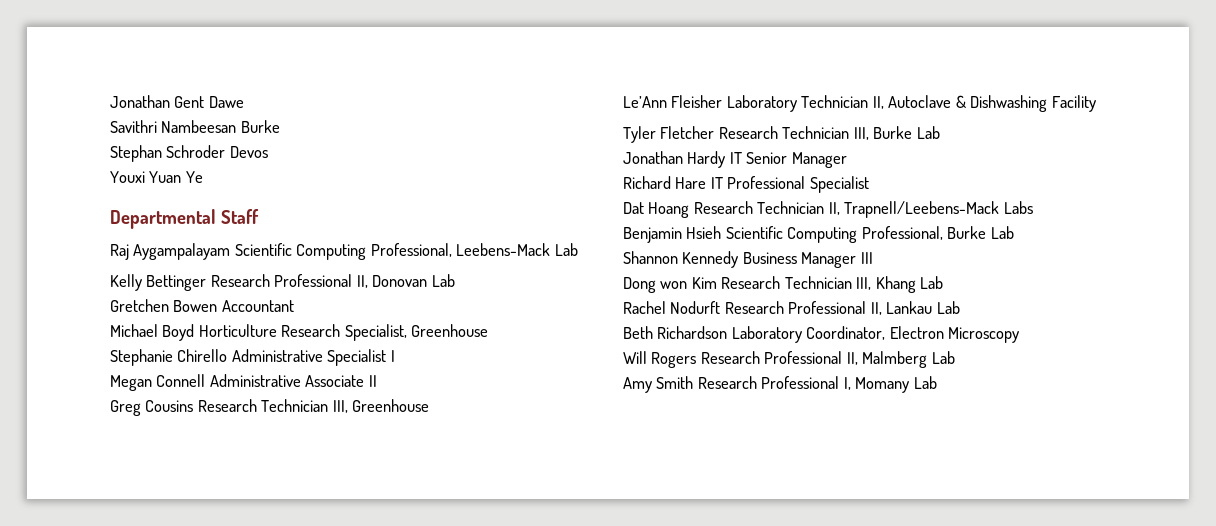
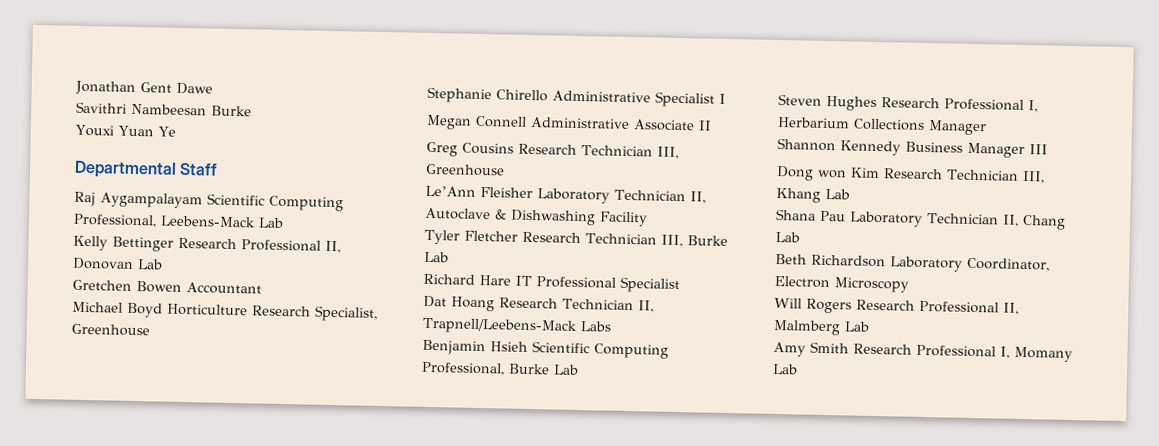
- Stephan Schroder Devos
- Jonathan Hardy IT Senior Manager
+ Steven Hughes Research Professional I, Herbarium Collections Manager
- Rachel Nodurft Research Professional II, Lankau Lab
+ Shana Pau Laboratory Technician II, Chang Lab

